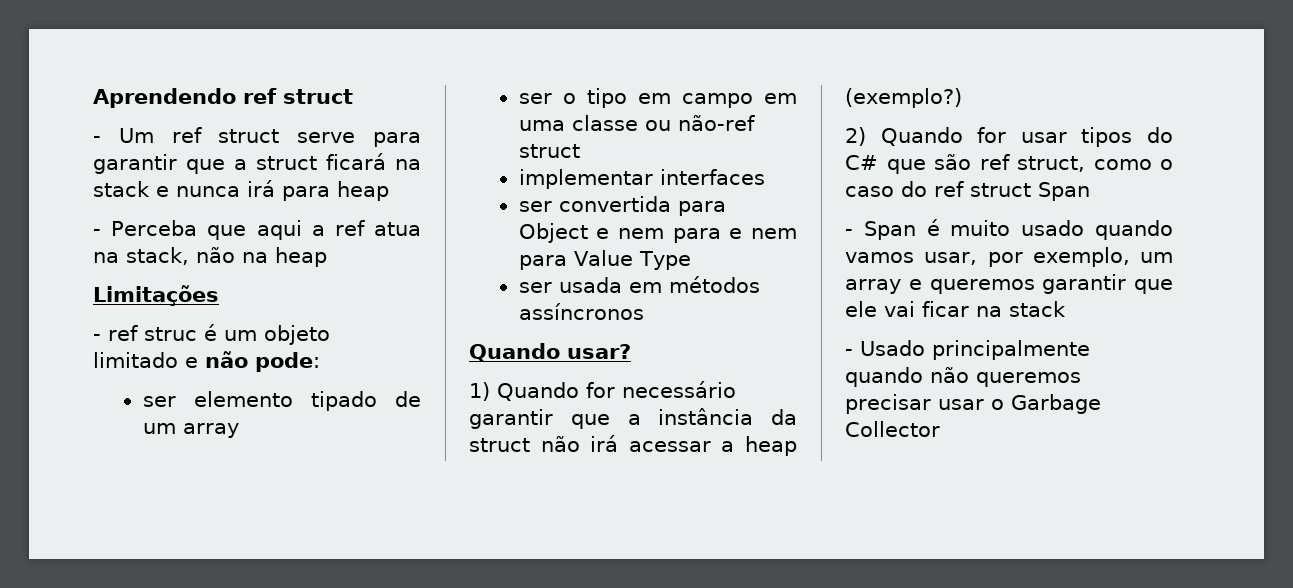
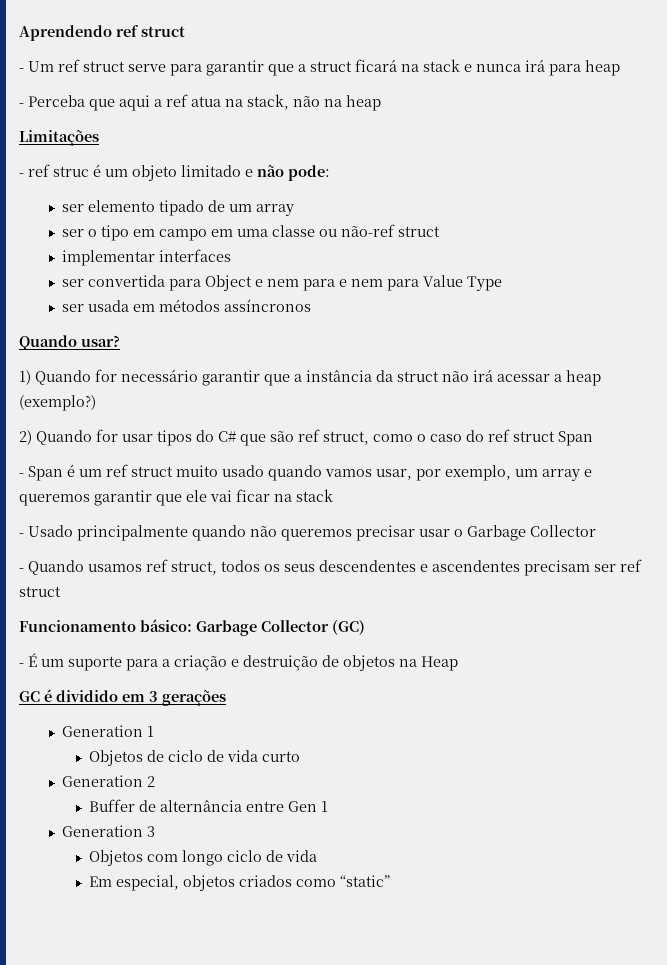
- - Span é muito usado quando vamos usar, por exemplo, um array e queremos garantir que ele vai ficar na stack
+ - Span é um ref struct muito usado quando vamos usar, por exemplo, um array e queremos garantir que ele vai ficar na stack
+ - Quando usamos ref struct, todos os seus descendentes e ascendentes precisam ser ref struct
+ Funcionamento básico: Garbage Collector (GC)
+ - É um suporte para a criação e destruição de objetos na Heap
+ GC é dividido em 3 gerações
+ Generation 1
+ Objetos de ciclo de vida curto
+ Generation 2
+ Buffer de alternância entre Gen 1
+ Generation 3
+ Objetos com longo ciclo de vida
+ Em especial, objetos criados como “static”

